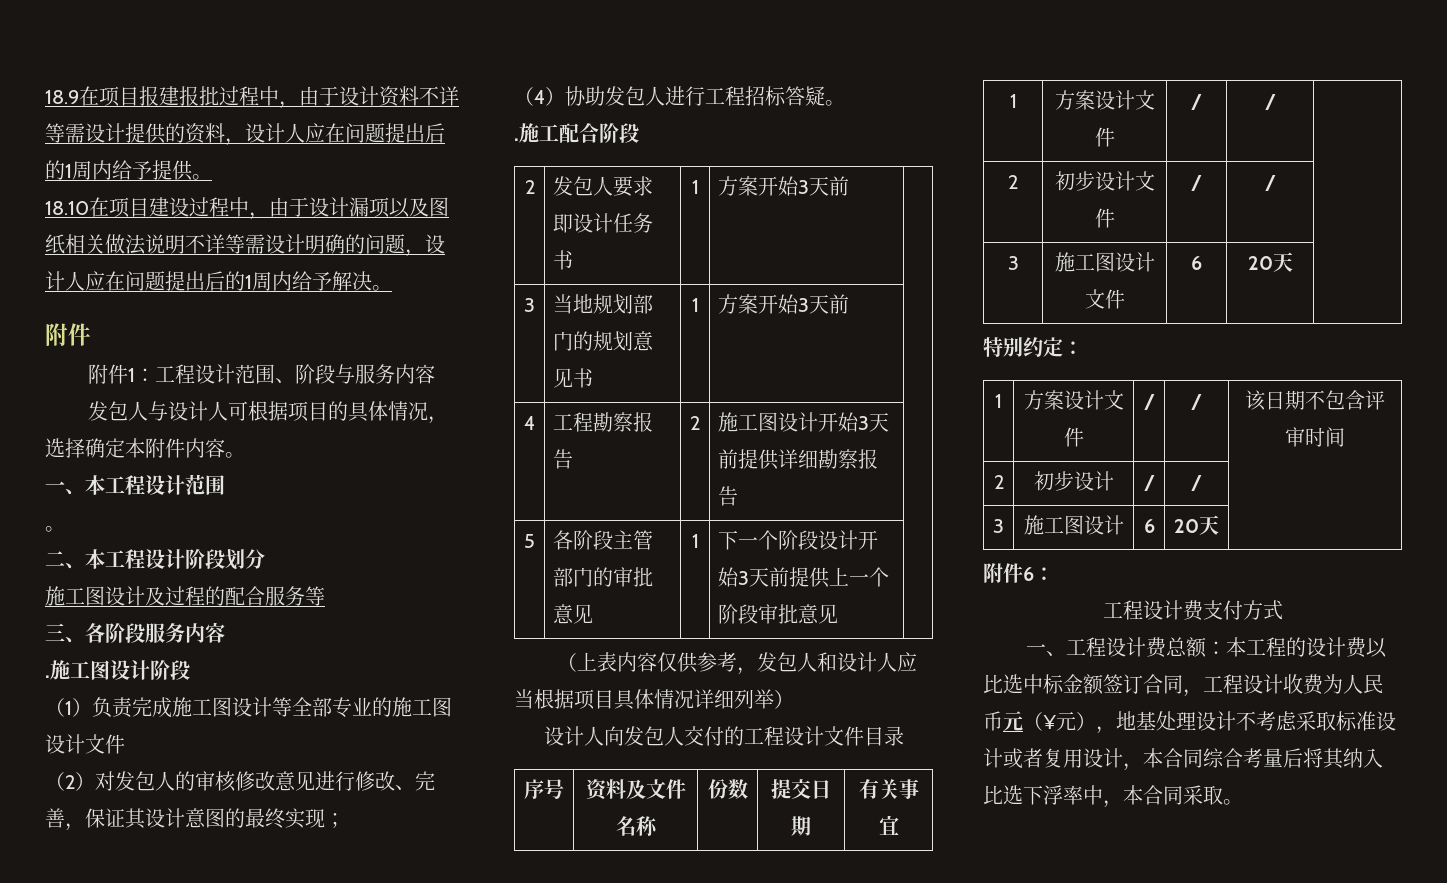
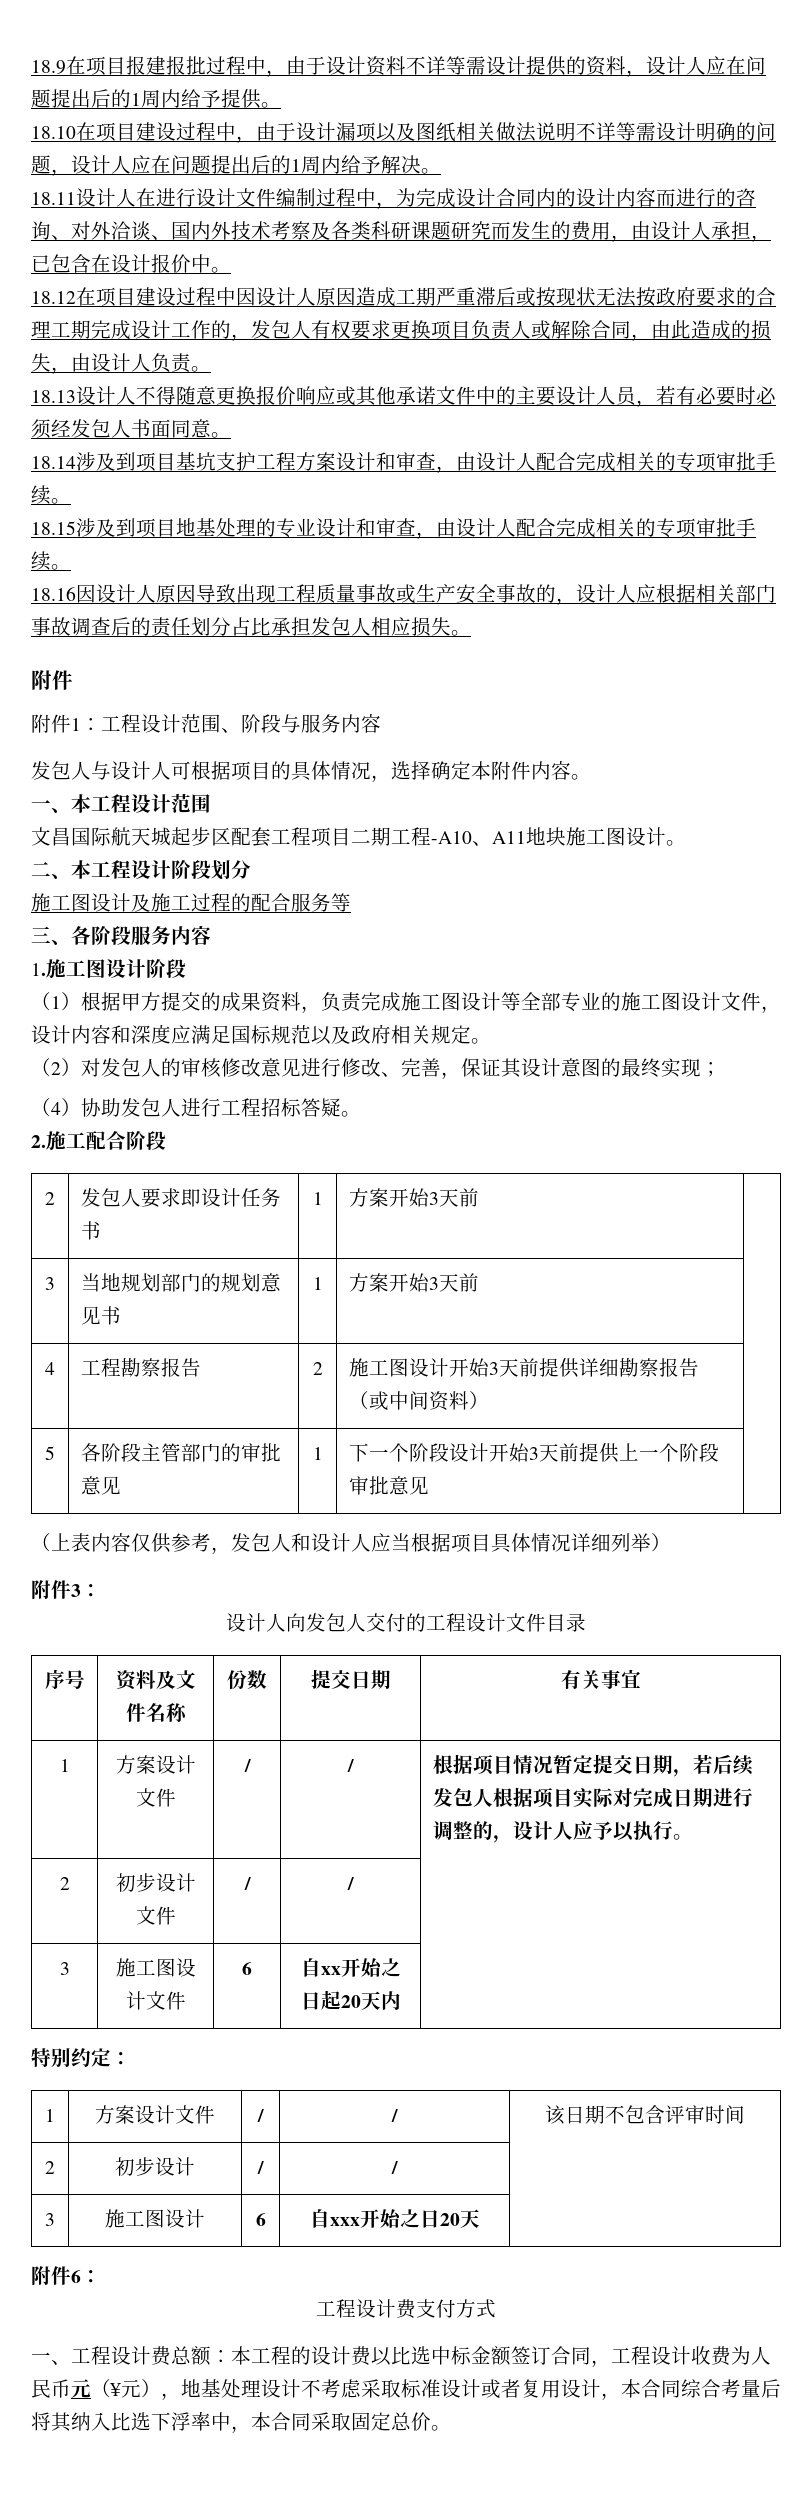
+ 18.11设计人在进行设计文件编制过程中，为完成设计合同内的设计内容而进行的咨询、对外洽谈、国内外技术考察及各类科研课题研究而发生的费用，由设计人承担，已包含在设计报价中。
+ 18.12在项目建设过程中因设计人原因造成工期严重滞后或按现状无法按政府要求的合理工期完成设计工作的，发包人有权要求更换项目负责人或解除合同，由此造成的损失，由设计人负责。
+ 18.13设计人不得随意更换报价响应或其他承诺文件中的主要设计人员，若有必要时必须经发包人书面同意。
+ 18.14涉及到项目基坑支护工程方案设计和审查，由设计人配合完成相关的专项审批手续。
+ 18.15涉及到项目地基处理的专业设计和审查，由设计人配合完成相关的专项审批手续。
+ 18.16因设计人原因导致出现工程质量事故或生产安全事故的，设计人应根据相关部门事故调查后的责任划分占比承担发包人相应损失。
  一、本工程设计范围
- 。
+ 文昌国际航天城起步区配套工程项目二期工程-A10、A11地块施工图设计。
- 施工图设计及过程的配合服务等
+ 施工图设计及施工过程的配合服务等
- .施工图设计阶段
+ 1.施工图设计阶段
- （1）负责完成施工图设计等全部专业的施工图设计文件
+ （1）根据甲方提交的成果资料，负责完成施工图设计等全部专业的施工图设计文件，设计内容和深度应满足国标规范以及政府相关规定。
- .施工配合阶段
+ 2.施工配合阶段
- 4 | 工程勘察报告 | 2 | 施工图设计开始3天前提供详细勘察报告 |
+ 4 | 工程勘察报告 | 2 | 施工图设计开始3天前提供详细勘察报告（或中间资料） |
+ 附件3：
  序号 | 资料及文件名称 | 份数 | 提交日期 | 有关事宜
- 1 | 方案设计文件 | / | / |
+ 1 | 方案设计文件 | / | / | 根据项目情况暂定提交日期，若后续发包人根据项目实际对完成日期进行调整的，设计人应予以执行。
- 3 | 施工图设计文件 | 6 | 20天 |
+ 3 | 施工图设计文件 | 6 | 自xx开始之日起20天内 |
- 3 | 施工图设计 | 6 | 20天 |
+ 3 | 施工图设计 | 6 | 自xxx开始之日20天 |
- 一、工程设计费总额：本工程的设计费以比选中标金额签订合同，工程设计收费为人民币元（¥元），地基处理设计不考虑采取标准设计或者复用设计，本合同综合考量后将其纳入比选下浮率中，本合同采取。
+ 一、工程设计费总额：本工程的设计费以比选中标金额签订合同，工程设计收费为人民币元（¥元），地基处理设计不考虑采取标准设计或者复用设计，本合同综合考量后将其纳入比选下浮率中，本合同采取固定总价。

